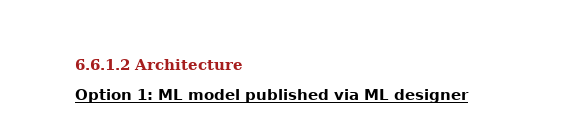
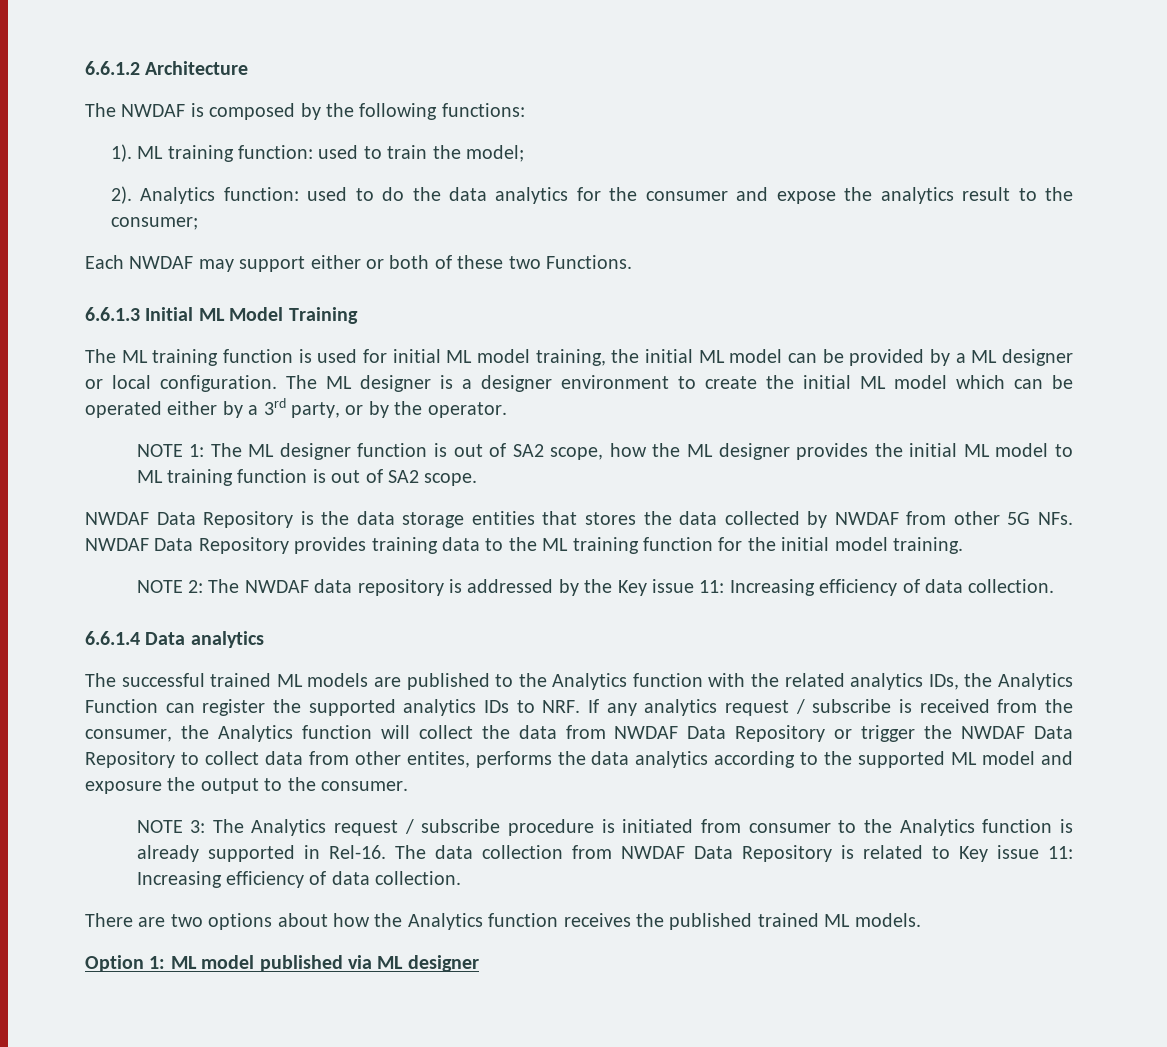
+ The NWDAF is composed by the following functions:
+ 1). ML training function: used to train the model;
+ 2). Analytics function: used to do the data analytics for the consumer and expose the analytics result to the consumer;
+ Each NWDAF may support either or both of these two Functions.
+ 6.6.1.3 Initial ML Model Training
+ The ML training function is used for initial ML model training, the initial ML model can be provided by a ML designer or local configuration. The ML designer is a designer environment to create the initial ML model which can be operated either by a 3rd party, or by the operator.
+ NOTE 1: The ML designer function is out of SA2 scope, how the ML designer provides the initial ML model to ML training function is out of SA2 scope.
+ NWDAF Data Repository is the data storage entities that stores the data collected by NWDAF from other 5G NFs. NWDAF Data Repository provides training data to the ML training function for the initial model training.
+ NOTE 2: The NWDAF data repository is addressed by the Key issue 11: Increasing efficiency of data collection.
+ 6.6.1.4 Data analytics
+ The successful trained ML models are published to the Analytics function with the related analytics IDs, the Analytics Function can register the supported analytics IDs to NRF. If any analytics request / subscribe is received from the consumer, the Analytics function will collect the data from NWDAF Data Repository or trigger the NWDAF Data Repository to collect data from other entites, performs the data analytics according to the supported ML model and exposure the output to the consumer.
+ NOTE 3: The Analytics request / subscribe procedure is initiated from consumer to the Analytics function is already supported in Rel-16. The data collection from NWDAF Data Repository is related to Key issue 11: Increasing efficiency of data collection.
+ There are two options about how the Analytics function receives the published trained ML models.

